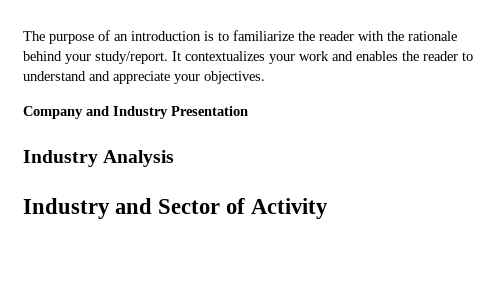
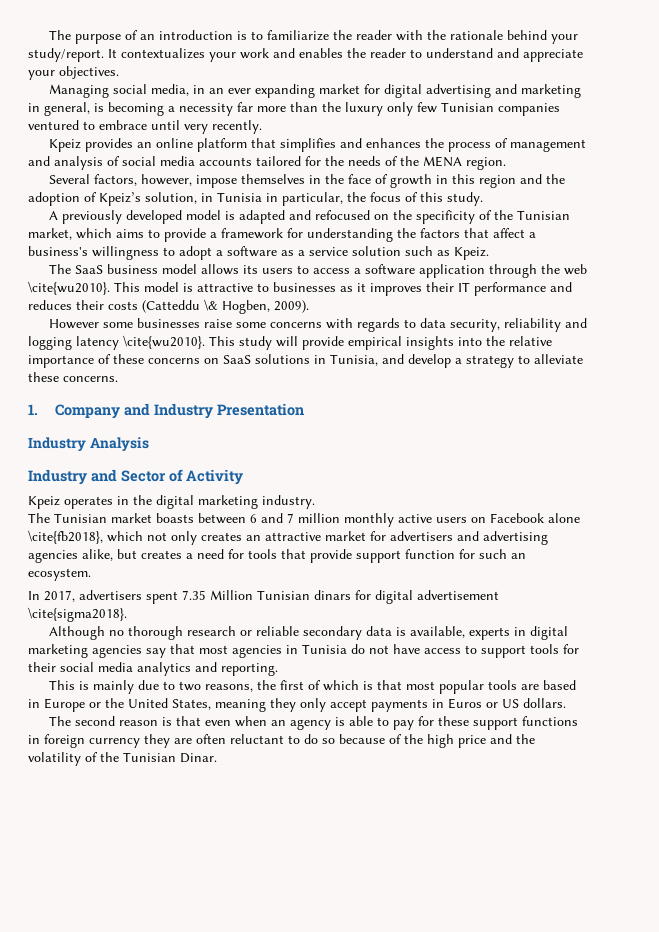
- Company and Industry Presentation
+ Managing social media, in an ever expanding market for digital advertising and marketing in general, is becoming a necessity far more than the luxury only few Tunisian companies ventured to embrace until very recently.
+ Kpeiz provides an online platform that simplifies and enhances the process of management and analysis of social media accounts tailored for the needs of the MENA region.
+ Several factors, however, impose themselves in the face of growth in this region and the adoption of Kpeiz’s solution, in Tunisia in particular, the focus of this study.
+ A previously developed model is adapted and refocused on the specificity of the Tunisian market, which aims to provide a framework for understanding the factors that affect a business's willingness to adopt a software as a service solution such as Kpeiz.
+ The SaaS business model allows its users to access a software application through the web \cite{wu2010}. This model is attractive to businesses as it improves their IT performance and reduces their costs (Catteddu \& Hogben, 2009).
+ However some businesses raise some concerns with regards to data security, reliability and logging latency \cite{wu2010}. This study will provide empirical insights into the relative importance of these concerns on SaaS solutions in Tunisia, and develop a strategy to alleviate these concerns.
+ 1. Company and Industry Presentation
+ Kpeiz operates in the digital marketing industry.
+ The Tunisian market boasts between 6 and 7 million monthly active users on Facebook alone \cite{fb2018}, which not only creates an attractive market for advertisers and advertising agencies alike, but creates a need for tools that provide support function for such an ecosystem.
+ In 2017, advertisers spent 7.35 Million Tunisian dinars for digital advertisement \cite{sigma2018}.
+ Although no thorough research or reliable secondary data is available, experts in digital marketing agencies say that most agencies in Tunisia do not have access to support tools for their social media analytics and reporting.
+ This is mainly due to two reasons, the first of which is that most popular tools are based in Europe or the United States, meaning they only accept payments in Euros or US dollars.
+ The second reason is that even when an agency is able to pay for these support functions in foreign currency they are often reluctant to do so because of the high price and the volatility of the Tunisian Dinar.

